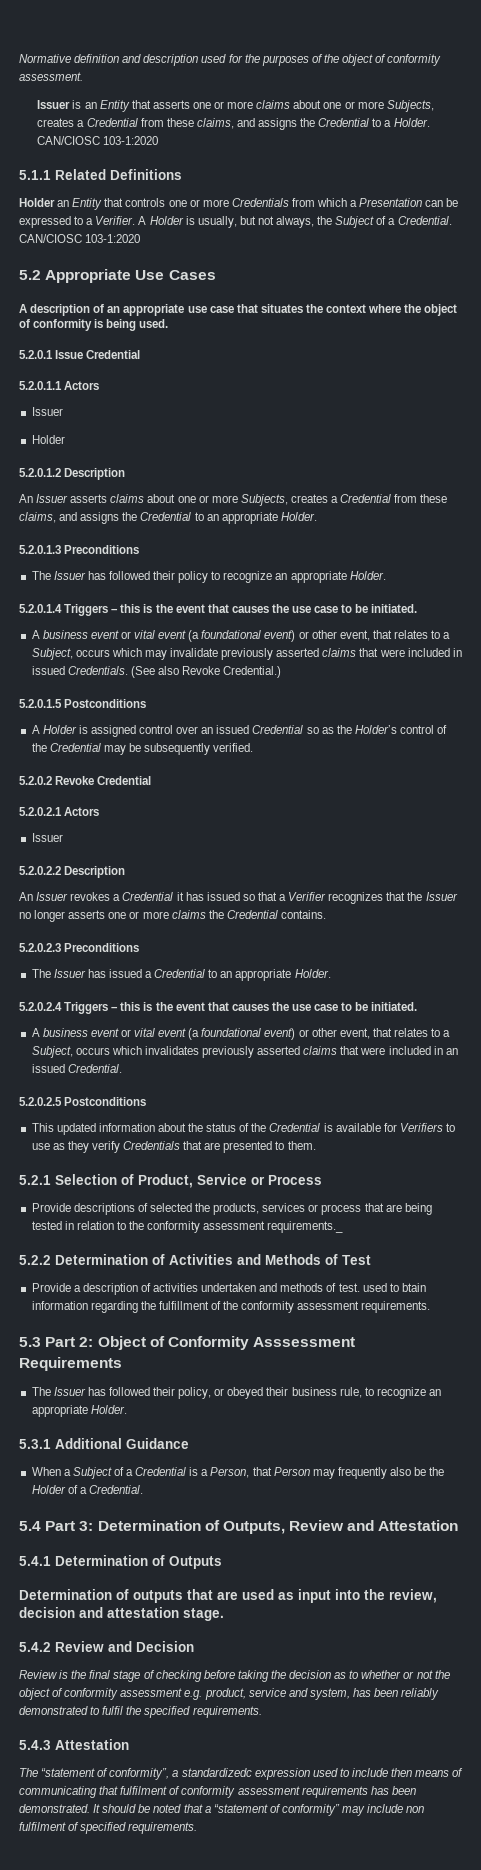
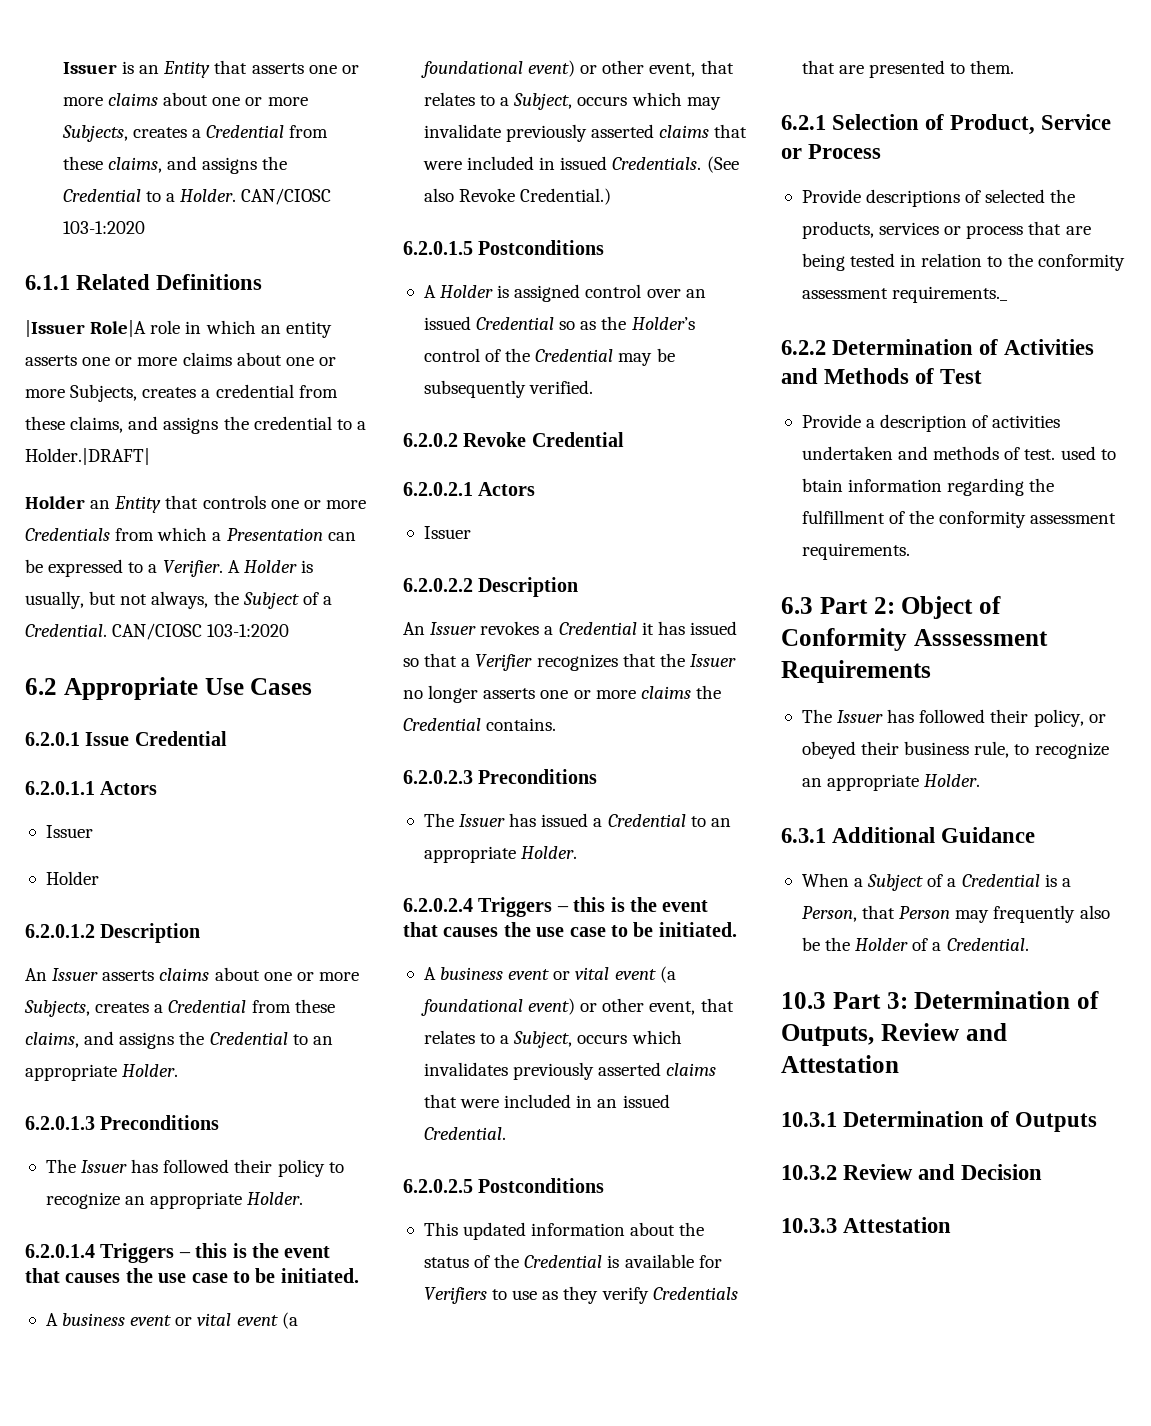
- Normative definition and description used for the purposes of the object of conformity assessment.
- 5.1.1 Related Definitions
+ 6.1.1 Related Definitions
+ |Issuer Role|A role in which an entity asserts one or more claims about one or more Subjects, creates a credential from these claims, and assigns the credential to a Holder.|DRAFT|
- 5.2 Appropriate Use Cases
+ 6.2 Appropriate Use Cases
- A description of an appropriate use case that situates the context where the object of conformity is being used.
- 5.2.0.1 Issue Credential
+ 6.2.0.1 Issue Credential
- 5.2.0.1.1 Actors
+ 6.2.0.1.1 Actors
- 5.2.0.1.2 Description
+ 6.2.0.1.2 Description
- 5.2.0.1.3 Preconditions
+ 6.2.0.1.3 Preconditions
- 5.2.0.1.4 Triggers – this is the event that causes the use case to be initiated.
+ 6.2.0.1.4 Triggers – this is the event that causes the use case to be initiated.
- 5.2.0.1.5 Postconditions
+ 6.2.0.1.5 Postconditions
- 5.2.0.2 Revoke Credential
+ 6.2.0.2 Revoke Credential
- 5.2.0.2.1 Actors
+ 6.2.0.2.1 Actors
  Issuer
- 5.2.0.2.2 Description
+ 6.2.0.2.2 Description
- 5.2.0.2.3 Preconditions
+ 6.2.0.2.3 Preconditions
- 5.2.0.2.4 Triggers – this is the event that causes the use case to be initiated.
+ 6.2.0.2.4 Triggers – this is the event that causes the use case to be initiated.
- 5.2.0.2.5 Postconditions
+ 6.2.0.2.5 Postconditions
- 5.2.1 Selection of Product, Service or Process
+ 6.2.1 Selection of Product, Service or Process
- 5.2.2 Determination of Activities and Methods of Test
+ 6.2.2 Determination of Activities and Methods of Test
- 5.3 Part 2: Object of Conformity Asssessment Requirements
+ 6.3 Part 2: Object of Conformity Asssessment Requirements
- 5.3.1 Additional Guidance
+ 6.3.1 Additional Guidance
- 5.4 Part 3: Determination of Outputs, Review and Attestation
+ 10.3 Part 3: Determination of Outputs, Review and Attestation
- 5.4.1 Determination of Outputs
+ 10.3.1 Determination of Outputs
- Determination of outputs that are used as input into the review, decision and attestation stage.
- 5.4.2 Review and Decision
- Review is the final stage of checking before taking the decision as to whether or not the object of conformity assessment e.g. product, service and system, has been reliably demonstrated to fulfil the specified requirements.
- 5.4.3 Attestation
- The “statement of conformity”, a standardizedc expression used to include then means of communicating that fulfilment of conformity assessment requirements has been demonstrated. It should be noted that a “statement of conformity” may include non fulfilment of specified requirements.
+ 10.3.2 Review and Decision
+ 10.3.3 Attestation

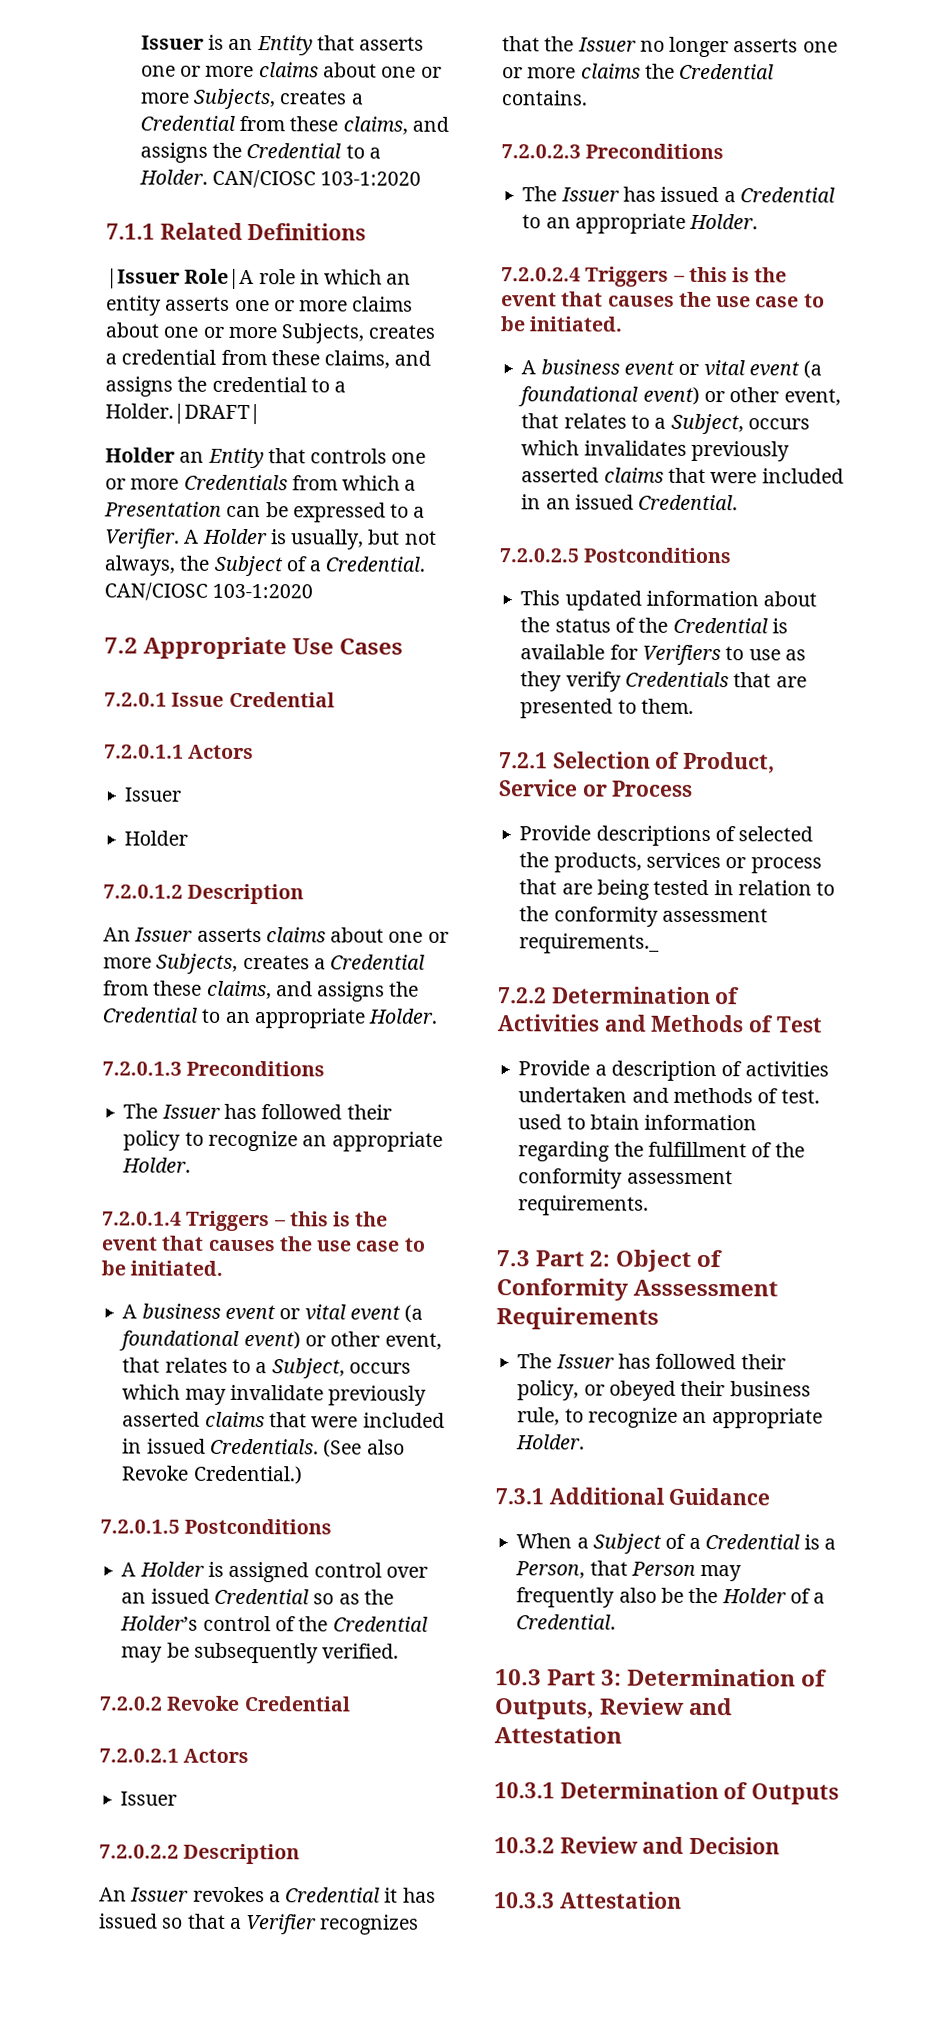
- 6.1.1 Related Definitions
+ 7.1.1 Related Definitions
- 6.2 Appropriate Use Cases
+ 7.2 Appropriate Use Cases
- 6.2.0.1 Issue Credential
+ 7.2.0.1 Issue Credential
- 6.2.0.1.1 Actors
+ 7.2.0.1.1 Actors
- 6.2.0.1.2 Description
+ 7.2.0.1.2 Description
- 6.2.0.1.3 Preconditions
+ 7.2.0.1.3 Preconditions
- 6.2.0.1.4 Triggers – this is the event that causes the use case to be initiated.
+ 7.2.0.1.4 Triggers – this is the event that causes the use case to be initiated.
- 6.2.0.1.5 Postconditions
+ 7.2.0.1.5 Postconditions
- 6.2.0.2 Revoke Credential
+ 7.2.0.2 Revoke Credential
- 6.2.0.2.1 Actors
+ 7.2.0.2.1 Actors
  Issuer
- 6.2.0.2.2 Description
+ 7.2.0.2.2 Description
- 6.2.0.2.3 Preconditions
+ 7.2.0.2.3 Preconditions
- 6.2.0.2.4 Triggers – this is the event that causes the use case to be initiated.
+ 7.2.0.2.4 Triggers – this is the event that causes the use case to be initiated.
- 6.2.0.2.5 Postconditions
+ 7.2.0.2.5 Postconditions
- 6.2.1 Selection of Product, Service or Process
+ 7.2.1 Selection of Product, Service or Process
- 6.2.2 Determination of Activities and Methods of Test
+ 7.2.2 Determination of Activities and Methods of Test
- 6.3 Part 2: Object of Conformity Asssessment Requirements
+ 7.3 Part 2: Object of Conformity Asssessment Requirements
- 6.3.1 Additional Guidance
+ 7.3.1 Additional Guidance

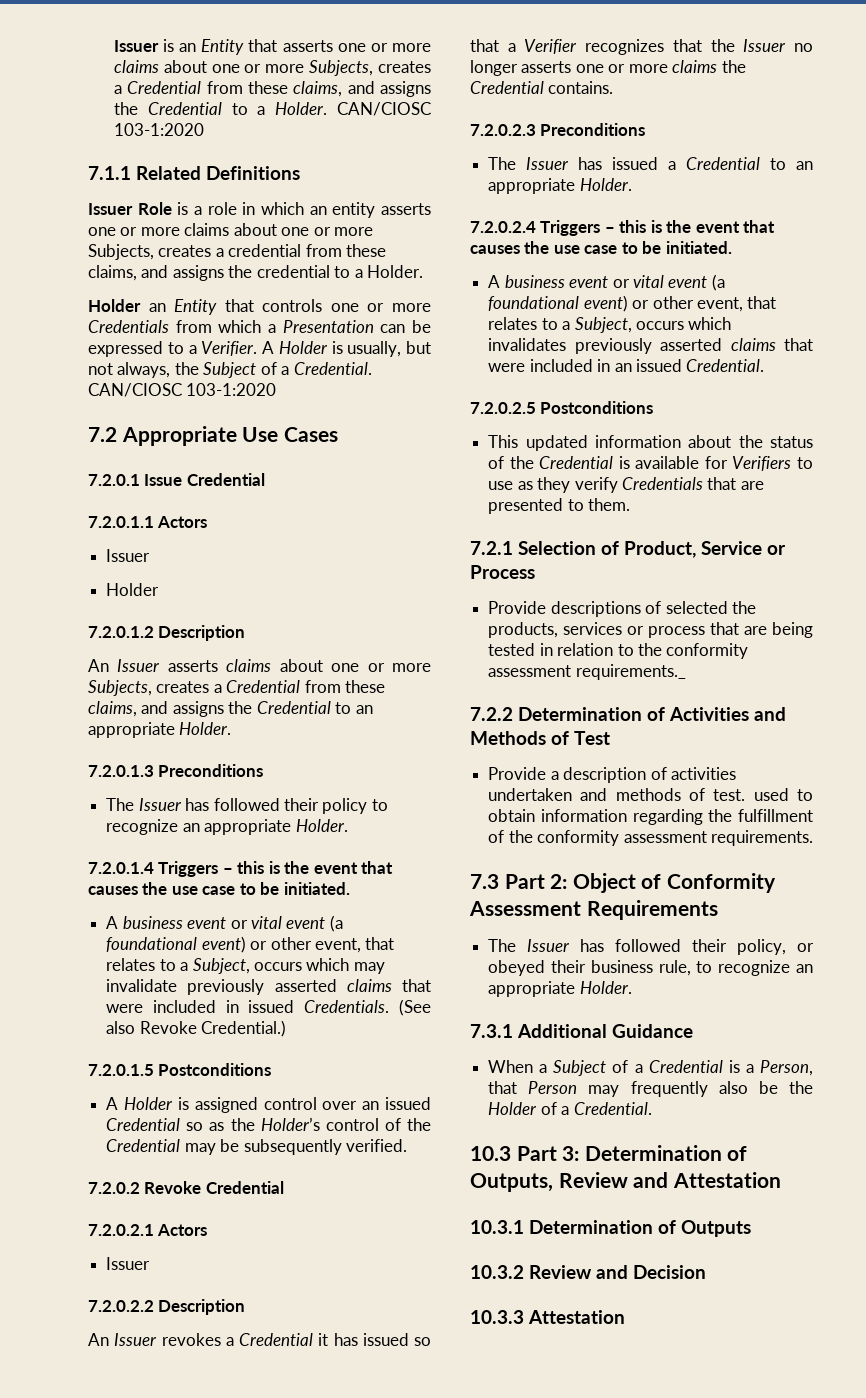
- |Issuer Role|A role in which an entity asserts one or more claims about one or more Subjects, creates a credential from these claims, and assigns the credential to a Holder.|DRAFT|
+ Issuer Role is a role in which an entity asserts one or more claims about one or more Subjects, creates a credential from these claims, and assigns the credential to a Holder.
- Provide a description of activities undertaken and methods of test. used to btain information regarding the fulfillment of the conformity assessment requirements.
+ Provide a description of activities undertaken and methods of test. used to obtain information regarding the fulfillment of the conformity assessment requirements.
- 7.3 Part 2: Object of Conformity Asssessment Requirements
+ 7.3 Part 2: Object of Conformity Assessment Requirements

